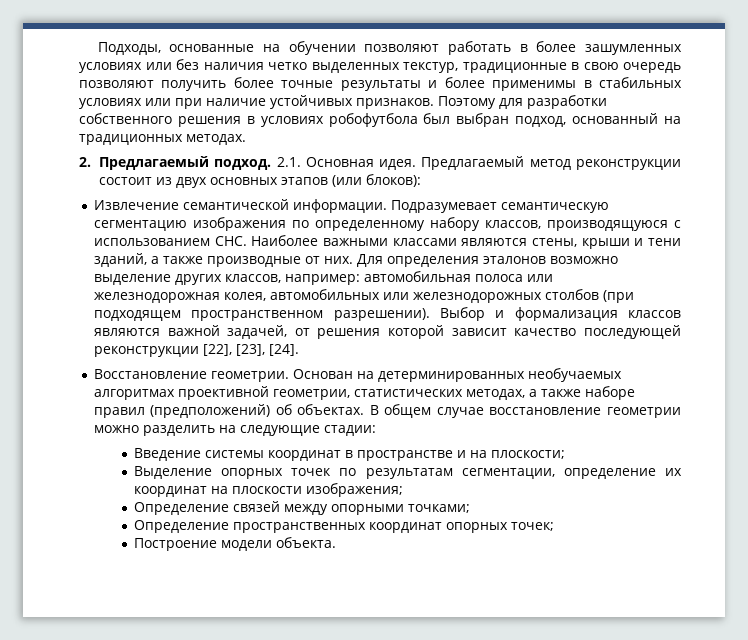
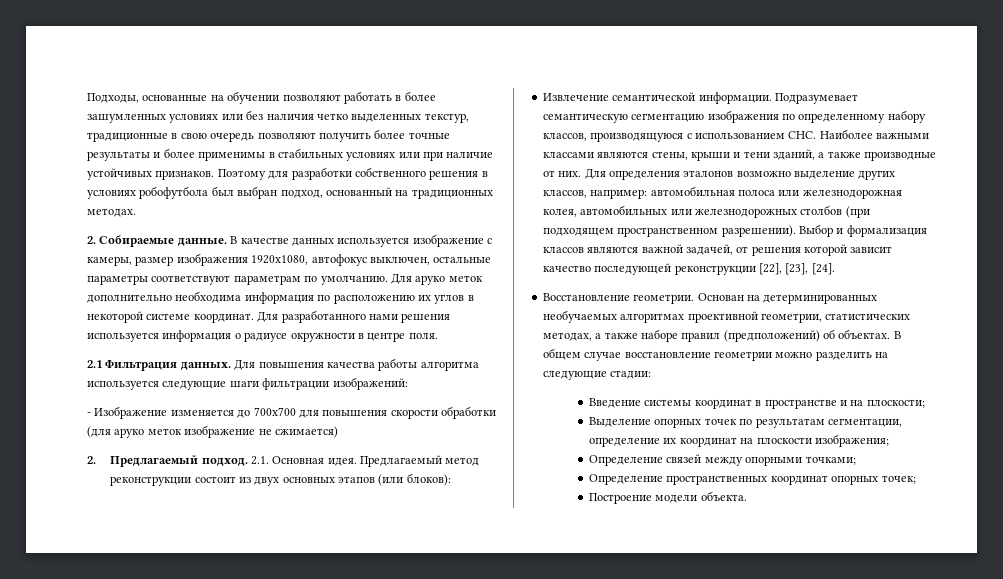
+ 2. Собираемые данные. В качестве данных используется изображение с камеры, размер изображения 1920х1080, автофокус выключен, остальные параметры соответствуют параметрам по умолчанию. Для аруко меток дополнительно необходима информация по расположению их углов в некоторой системе координат. Для разработанного нами решения используется информация о радиусе окружности в центре поля.
+ 2.1 Фильтрация данных. Для повышения качества работы алгоритма используется следующие шаги фильтрации изображений:
+ - Изображение изменяется до 700x700 для повышения скорости обработки (для аруко меток изображение не сжимается)

